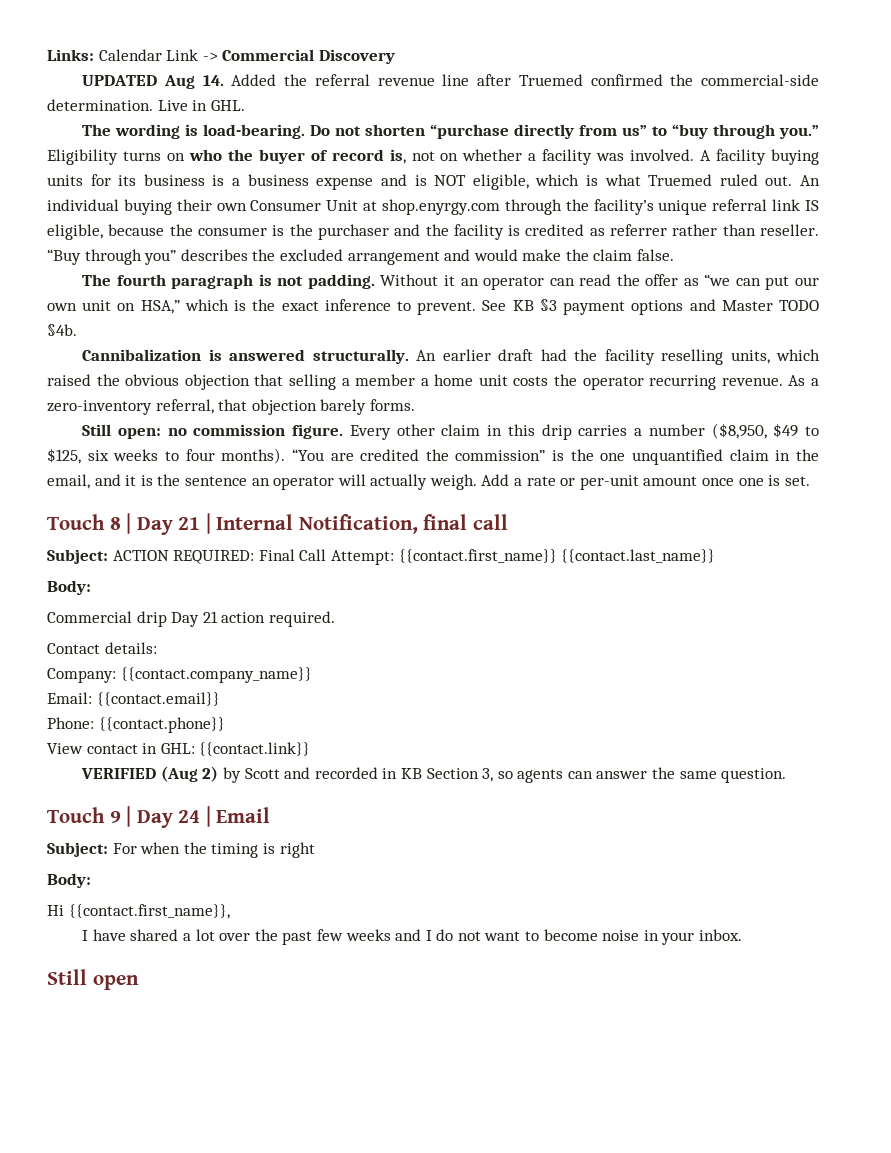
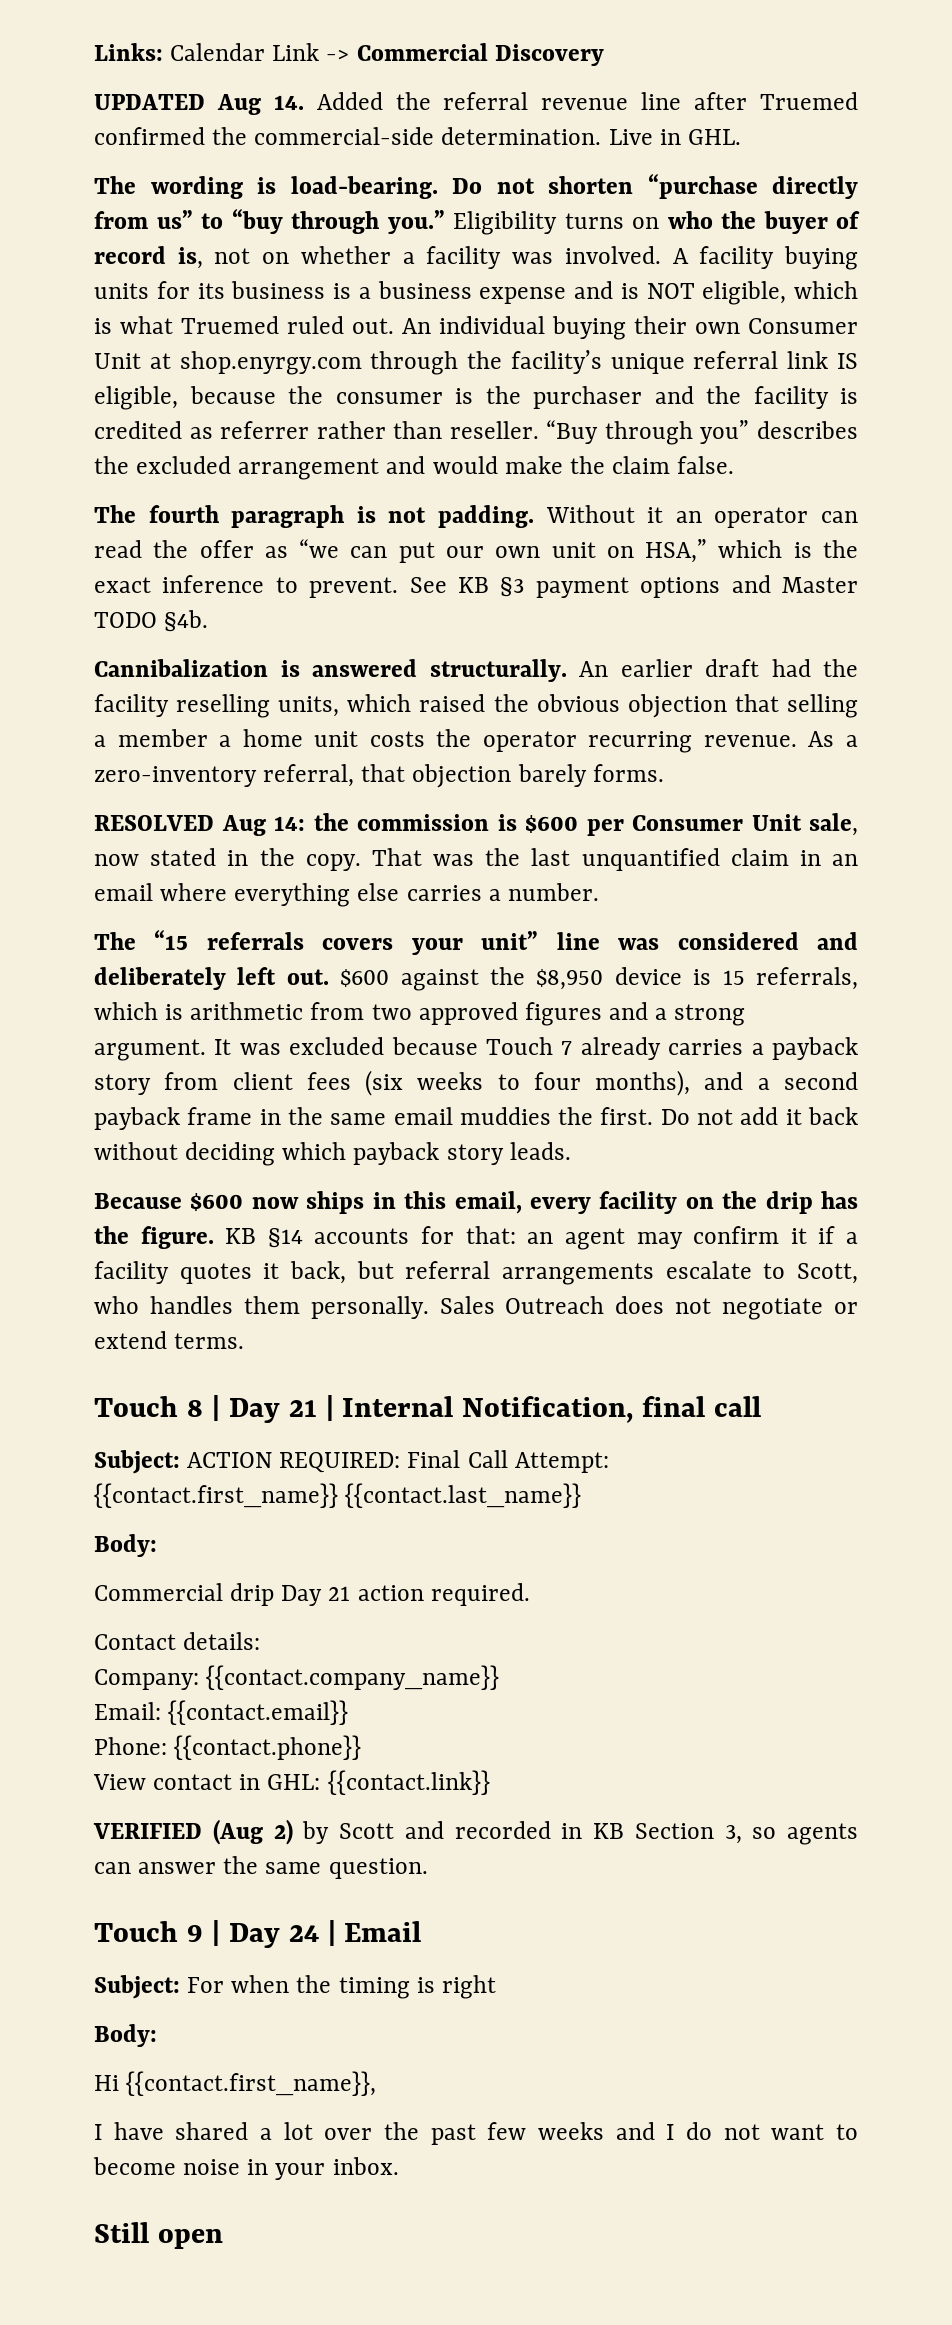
- Still open: no commission figure. Every other claim in this drip carries a number ($8,950, $49 to $125, six weeks to four months). “You are credited the commission” is the one unquantified claim in the email, and it is the sentence an operator will actually weigh. Add a rate or per-unit amount once one is set.
+ RESOLVED Aug 14: the commission is $600 per Consumer Unit sale, now stated in the copy. That was the last unquantified claim in an email where everything else carries a number.
+ The “15 referrals covers your unit” line was considered and deliberately left out. $600 against the $8,950 device is 15 referrals, which is arithmetic from two approved figures and a strong argument. It was excluded because Touch 7 already carries a payback story from client fees (six weeks to four months), and a second payback frame in the same email muddies the first. Do not add it back without deciding which payback story leads.
+ Because $600 now ships in this email, every facility on the drip has the figure. KB §14 accounts for that: an agent may confirm it if a facility quotes it back, but referral arrangements escalate to Scott, who handles them personally. Sales Outreach does not negotiate or extend terms.

